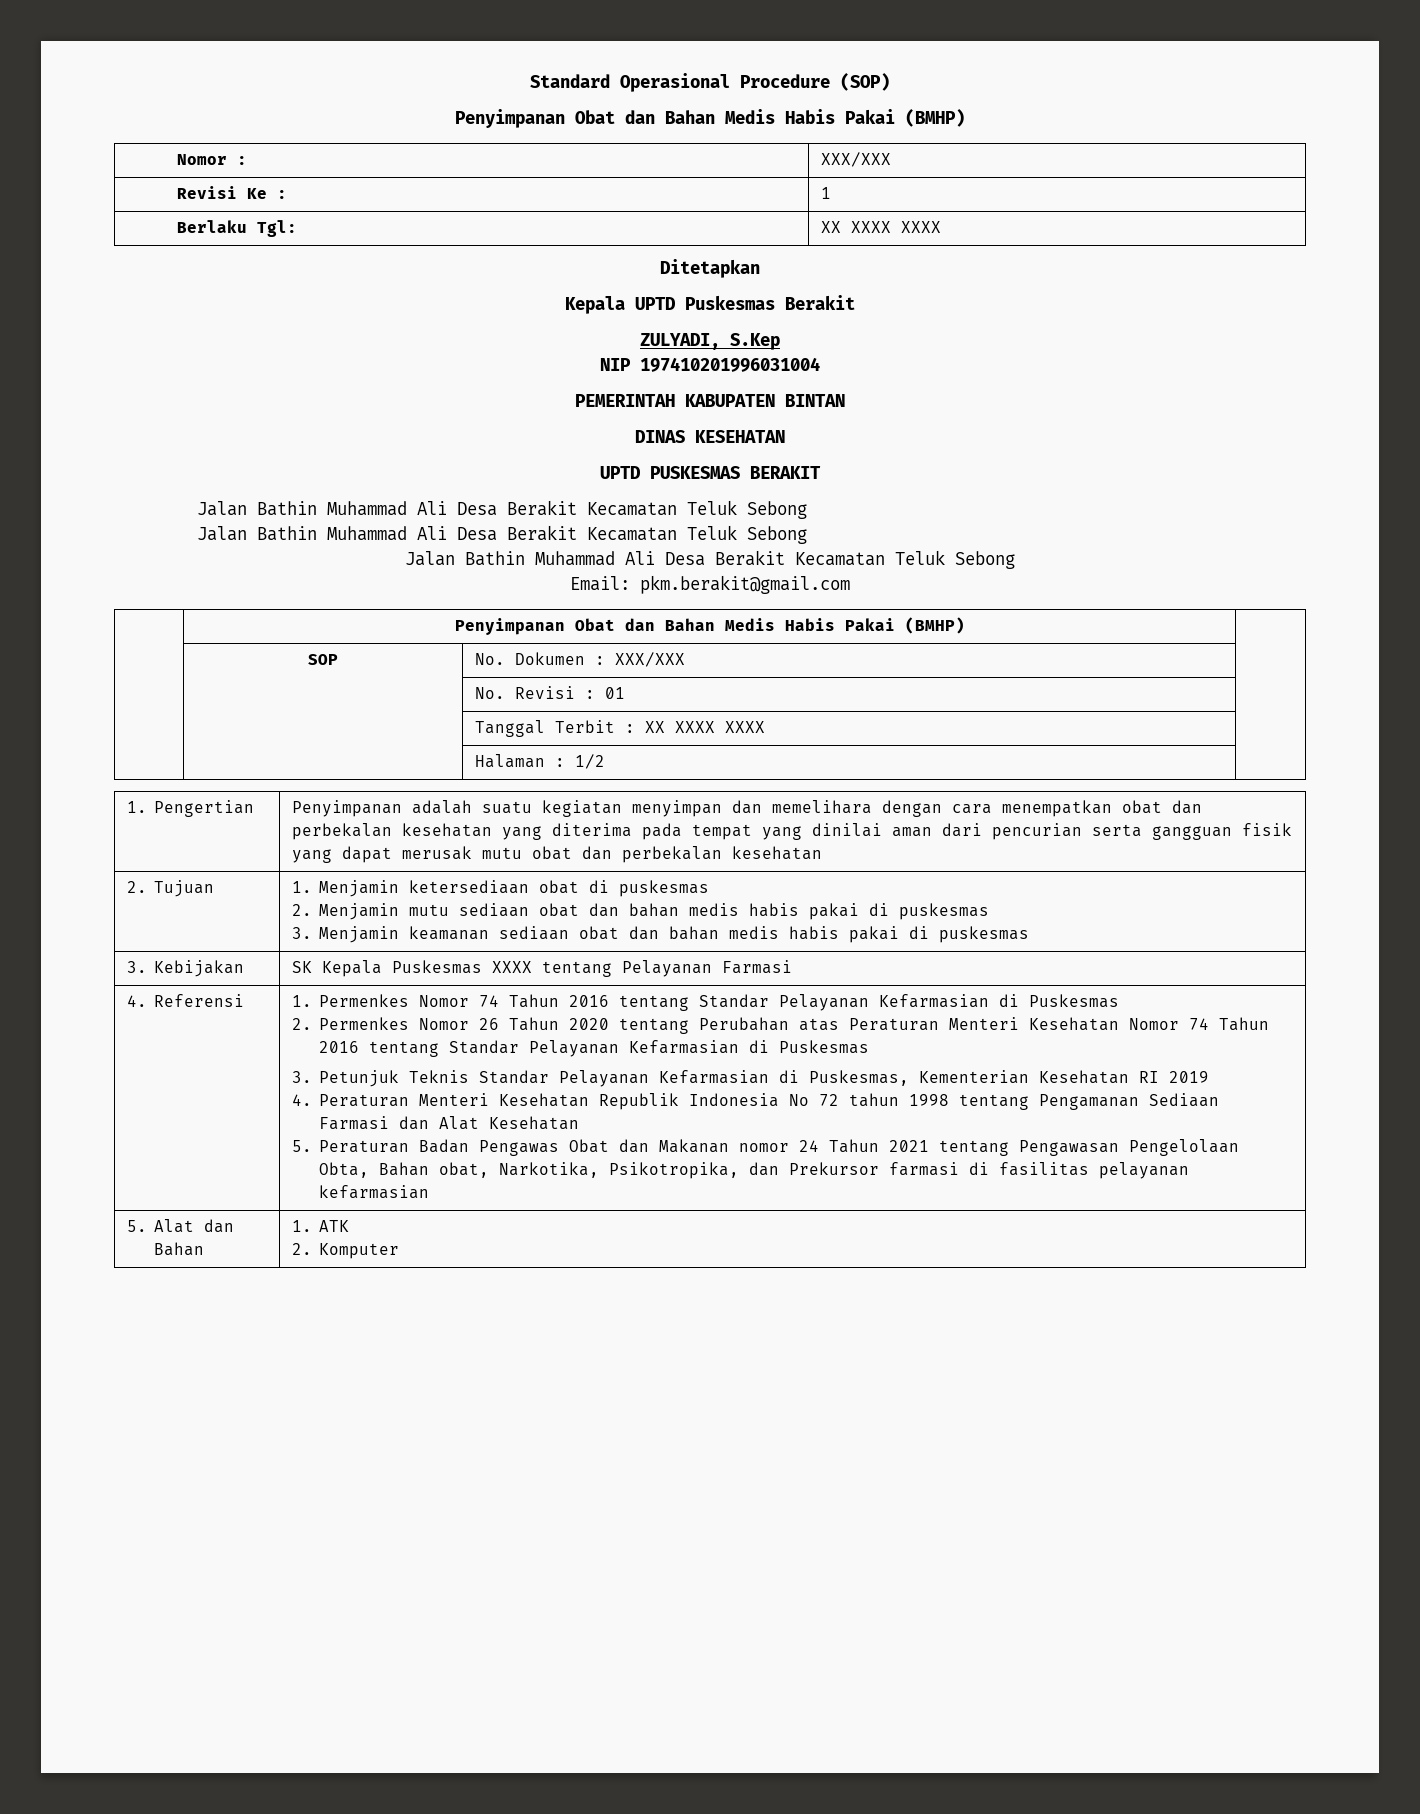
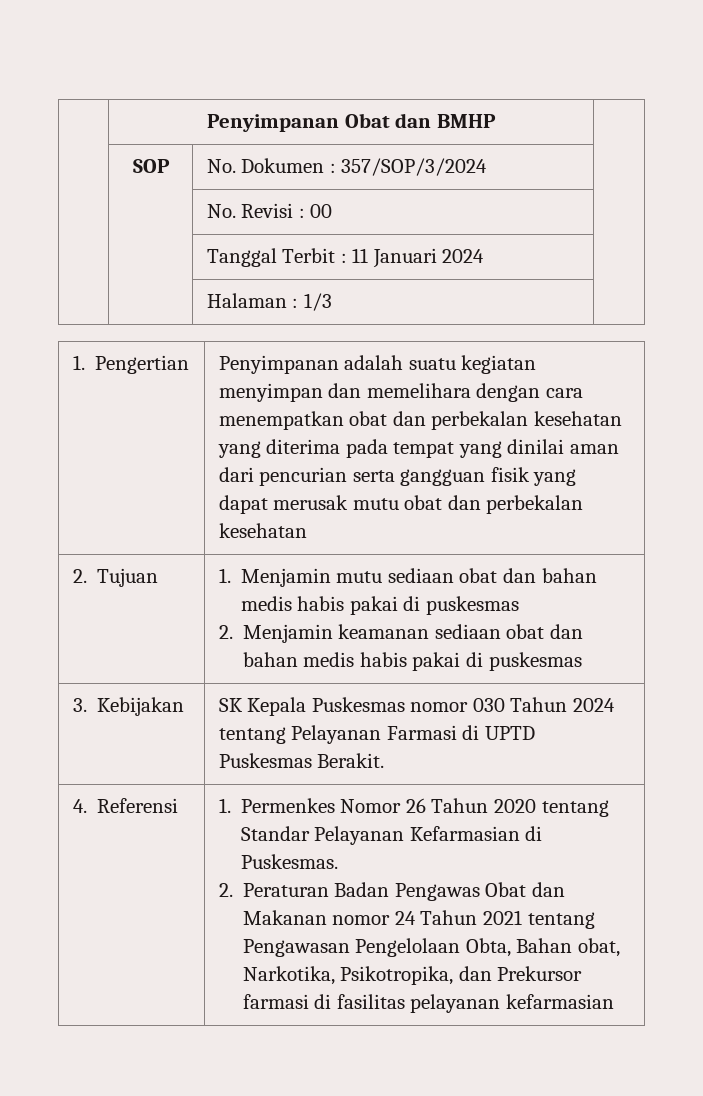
- Standard Operasional Procedure (SOP)
- Penyimpanan Obat dan Bahan Medis Habis Pakai (BMHP)
- Nomor : | XXX/XXX
- Revisi Ke : | 1
- Berlaku Tgl: | XX XXXX XXXX
- Ditetapkan
- Kepala UPTD Puskesmas Berakit
- ZULYADI, S.Kep
- NIP 197410201996031004
- PEMERINTAH KABUPATEN BINTAN
- DINAS KESEHATAN
- UPTD PUSKESMAS BERAKIT
- Jalan Bathin Muhammad Ali Desa Berakit Kecamatan Teluk Sebong
- Jalan Bathin Muhammad Ali Desa Berakit Kecamatan Teluk Sebong
- Jalan Bathin Muhammad Ali Desa Berakit Kecamatan Teluk Sebong
- Email: pkm.berakit@gmail.com
- | Penyimpanan Obat dan Bahan Medis Habis Pakai (BMHP) |
+ | Penyimpanan Obat dan BMHP |
- | SOP | No. Dokumen : XXX/XXX |
+ | SOP | No. Dokumen : 357/SOP/3/2024 |
- | | No. Revisi : 01 |
+ | | No. Revisi : 00 |
- | | Tanggal Terbit : XX XXXX XXXX |
+ | | Tanggal Terbit : 11 Januari 2024 |
- | | Halaman : 1/2 |
+ | | Halaman : 1/3 |
- 2. Tujuan | 1. Menjamin ketersediaan obat di puskesmas
- 2. Menjamin mutu sediaan obat dan bahan medis habis pakai di puskesmas
- 3. Menjamin keamanan sediaan obat dan bahan medis habis pakai di puskesmas
+ 2. Tujuan | 1. Menjamin mutu sediaan obat dan bahan medis habis pakai di puskesmas
+ 2. Menjamin keamanan sediaan obat dan bahan medis habis pakai di puskesmas
- 3. Kebijakan | SK Kepala Puskesmas XXXX tentang Pelayanan Farmasi
+ 3. Kebijakan | SK Kepala Puskesmas nomor 030 Tahun 2024 tentang Pelayanan Farmasi di UPTD Puskesmas Berakit.
- 1. Permenkes Nomor 74 Tahun 2016 tentang Standar Pelayanan Kefarmasian di Puskesmas
- 2. Permenkes Nomor 26 Tahun 2020 tentang Perubahan atas Peraturan Menteri Kesehatan Nomor 74 Tahun 2016 tentang Standar Pelayanan Kefarmasian di Puskesmas
- 3. Petunjuk Teknis Standar Pelayanan Kefarmasian di Puskesmas, Kementerian Kesehatan RI 2019
- 4. Peraturan Menteri Kesehatan Republik Indonesia No 72 tahun 1998 tentang Pengamanan Sediaan Farmasi dan Alat Kesehatan
- 5. Peraturan Badan Pengawas Obat dan Makanan nomor 24 Tahun 2021 tentang Pengawasan Pengelolaan Obta, Bahan obat, Narkotika, Psikotropika, dan Prekursor farmasi di fasilitas pelayanan kefarmasian
+ 1. Permenkes Nomor 26 Tahun 2020 tentang Standar Pelayanan Kefarmasian di Puskesmas.
+ 2. Peraturan Badan Pengawas Obat dan Makanan nomor 24 Tahun 2021 tentang Pengawasan Pengelolaan Obta, Bahan obat, Narkotika, Psikotropika, dan Prekursor farmasi di fasilitas pelayanan kefarmasian
- 5. Alat dan Bahan | 1. ATK
- 2. Komputer

